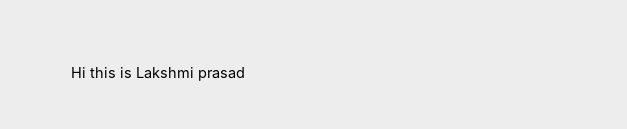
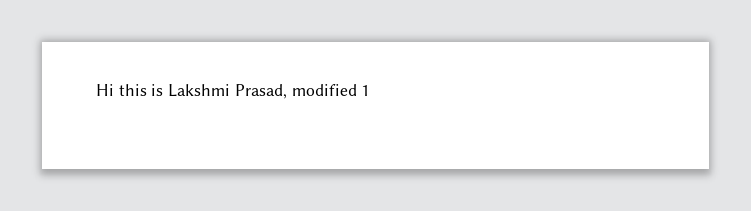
- Hi this is Lakshmi prasad
+ Hi this is Lakshmi Prasad, modified 1

